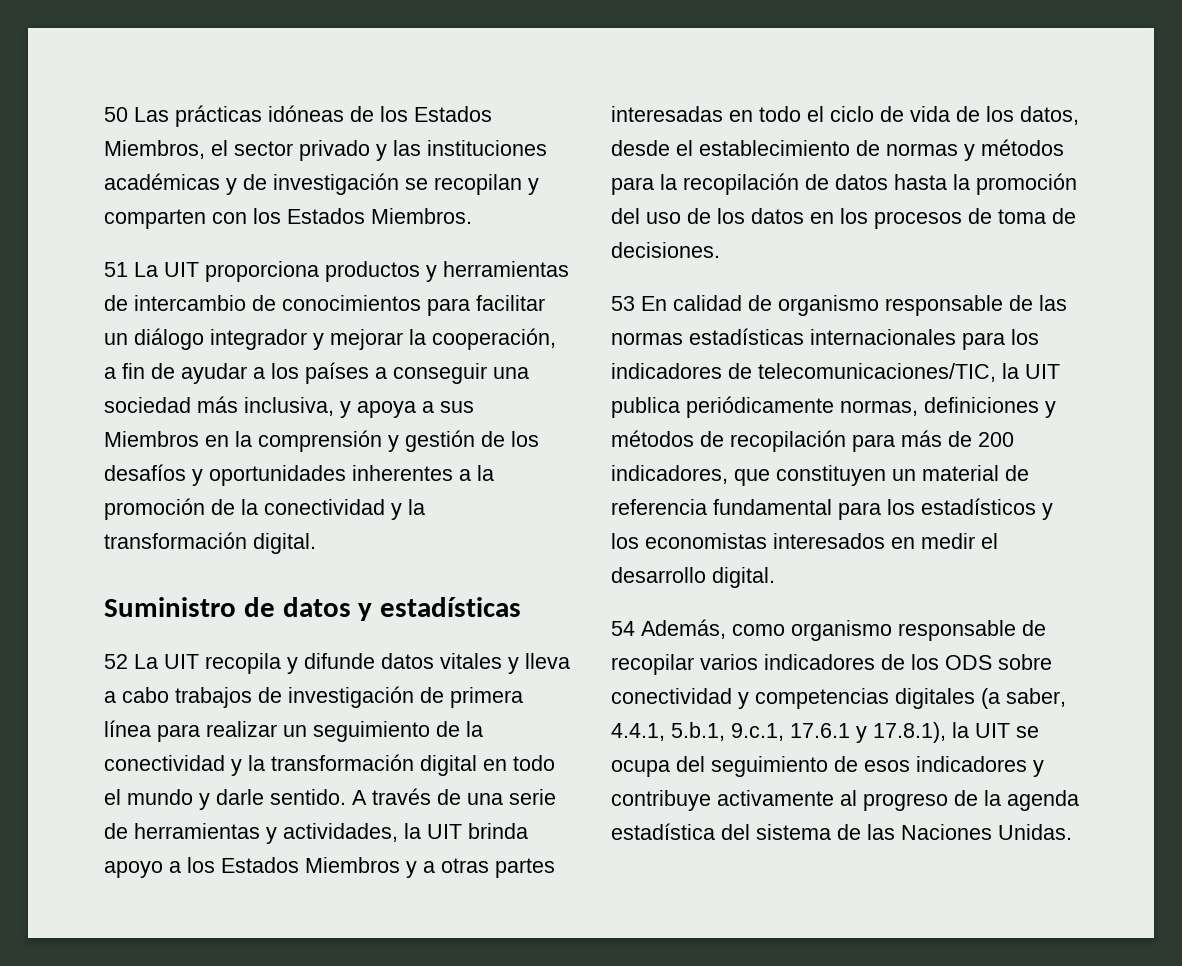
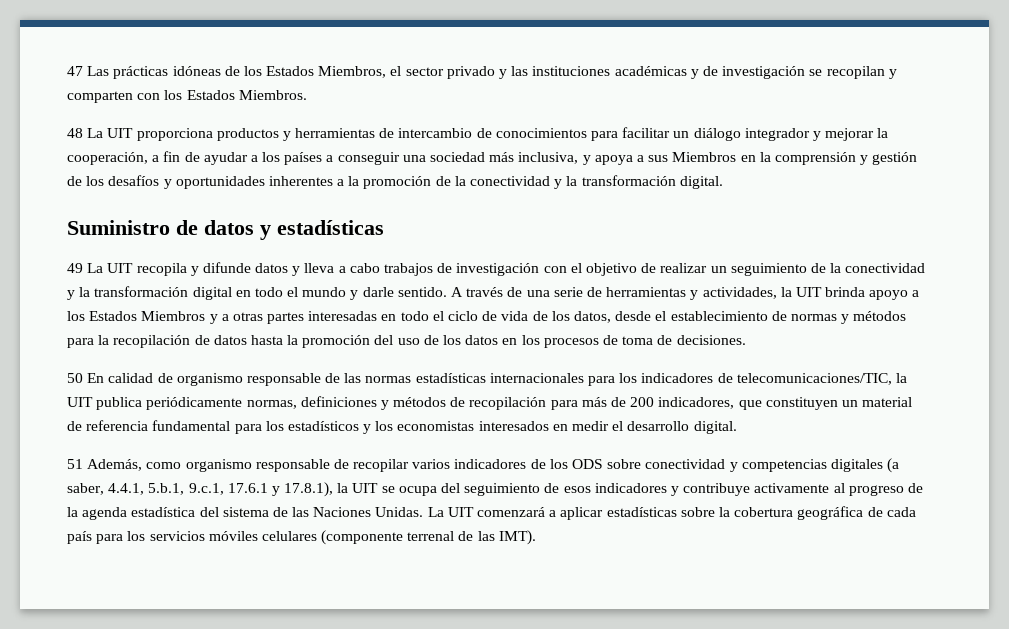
- 50 Las prácticas idóneas de los Estados Miembros, el sector privado y las instituciones académicas y de investigación se recopilan y comparten con los Estados Miembros.
+ 47 Las prácticas idóneas de los Estados Miembros, el sector privado y las instituciones académicas y de investigación se recopilan y comparten con los Estados Miembros.
- 51 La UIT proporciona productos y herramientas de intercambio de conocimientos para facilitar un diálogo integrador y mejorar la cooperación, a fin de ayudar a los países a conseguir una sociedad más inclusiva, y apoya a sus Miembros en la comprensión y gestión de los desafíos y oportunidades inherentes a la promoción de la conectividad y la transformación digital.
+ 48 La UIT proporciona productos y herramientas de intercambio de conocimientos para facilitar un diálogo integrador y mejorar la cooperación, a fin de ayudar a los países a conseguir una sociedad más inclusiva, y apoya a sus Miembros en la comprensión y gestión de los desafíos y oportunidades inherentes a la promoción de la conectividad y la transformación digital.
- 52 La UIT recopila y difunde datos vitales y lleva a cabo trabajos de investigación de primera línea para realizar un seguimiento de la conectividad y la transformación digital en todo el mundo y darle sentido.
+ 49 La UIT recopila y difunde datos y lleva a cabo trabajos de investigación con el objetivo de realizar un seguimiento de la conectividad y la transformación digital en todo el mundo y darle sentido.
- 53 En calidad de organismo responsable de las normas estadísticas internacionales para los indicadores de telecomunicaciones/TIC, la UIT publica periódicamente normas, definiciones y métodos de recopilación para más de 200 indicadores, que constituyen un material de referencia fundamental para los estadísticos y los economistas interesados en medir el desarrollo digital.
+ 50 En calidad de organismo responsable de las normas estadísticas internacionales para los indicadores de telecomunicaciones/TIC, la UIT publica periódicamente normas, definiciones y métodos de recopilación para más de 200 indicadores, que constituyen un material de referencia fundamental para los estadísticos y los economistas interesados en medir el desarrollo digital.
- 54 Además, como organismo responsable de recopilar varios indicadores de los ODS sobre conectividad y competencias digitales (a saber, 4.4.1, 5.b.1, 9.c.1, 17.6.1 y 17.8.1), la UIT se ocupa del seguimiento de esos indicadores y contribuye activamente al progreso de la agenda estadística del sistema de las Naciones Unidas.
+ 51 Además, como organismo responsable de recopilar varios indicadores de los ODS sobre conectividad y competencias digitales (a saber, 4.4.1, 5.b.1, 9.c.1, 17.6.1 y 17.8.1), la UIT se ocupa del seguimiento de esos indicadores y contribuye activamente al progreso de la agenda estadística del sistema de las Naciones Unidas.
+ La UIT comenzará a aplicar estadísticas sobre la cobertura geográfica de cada país para los servicios móviles celulares (componente terrenal de las IMT).

